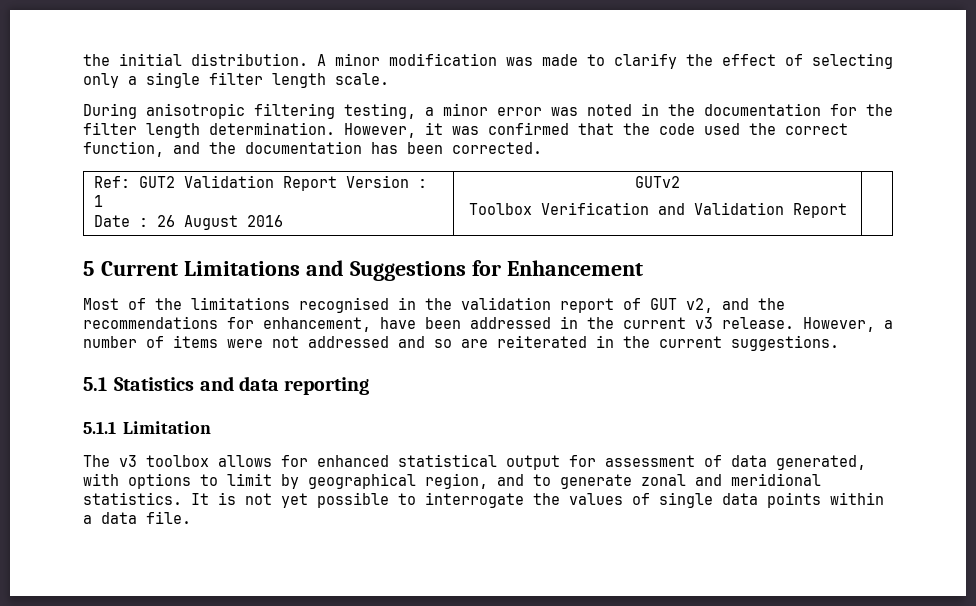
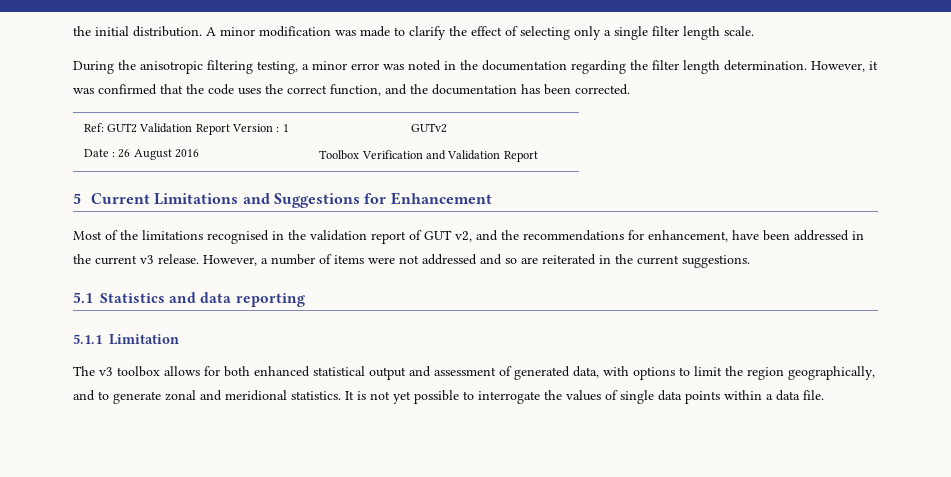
- During anisotropic filtering testing, a minor error was noted in the documentation for the filter length determination.
+ During the anisotropic filtering testing, a minor error was noted in the documentation regarding the filter length determination.
- However, it was confirmed that the code used the correct function, and the documentation has been corrected.
+ However, it was confirmed that the code uses the correct function, and the documentation has been corrected.
- The v3 toolbox allows for enhanced statistical output for assessment of data generated, with options to limit by geographical region, and to generate zonal and meridional statistics.
+ The v3 toolbox allows for both enhanced statistical output and assessment of generated data, with options to limit the region geographically, and to generate zonal and meridional statistics.

